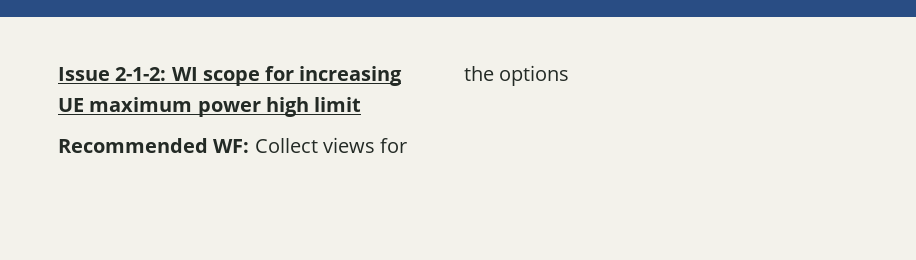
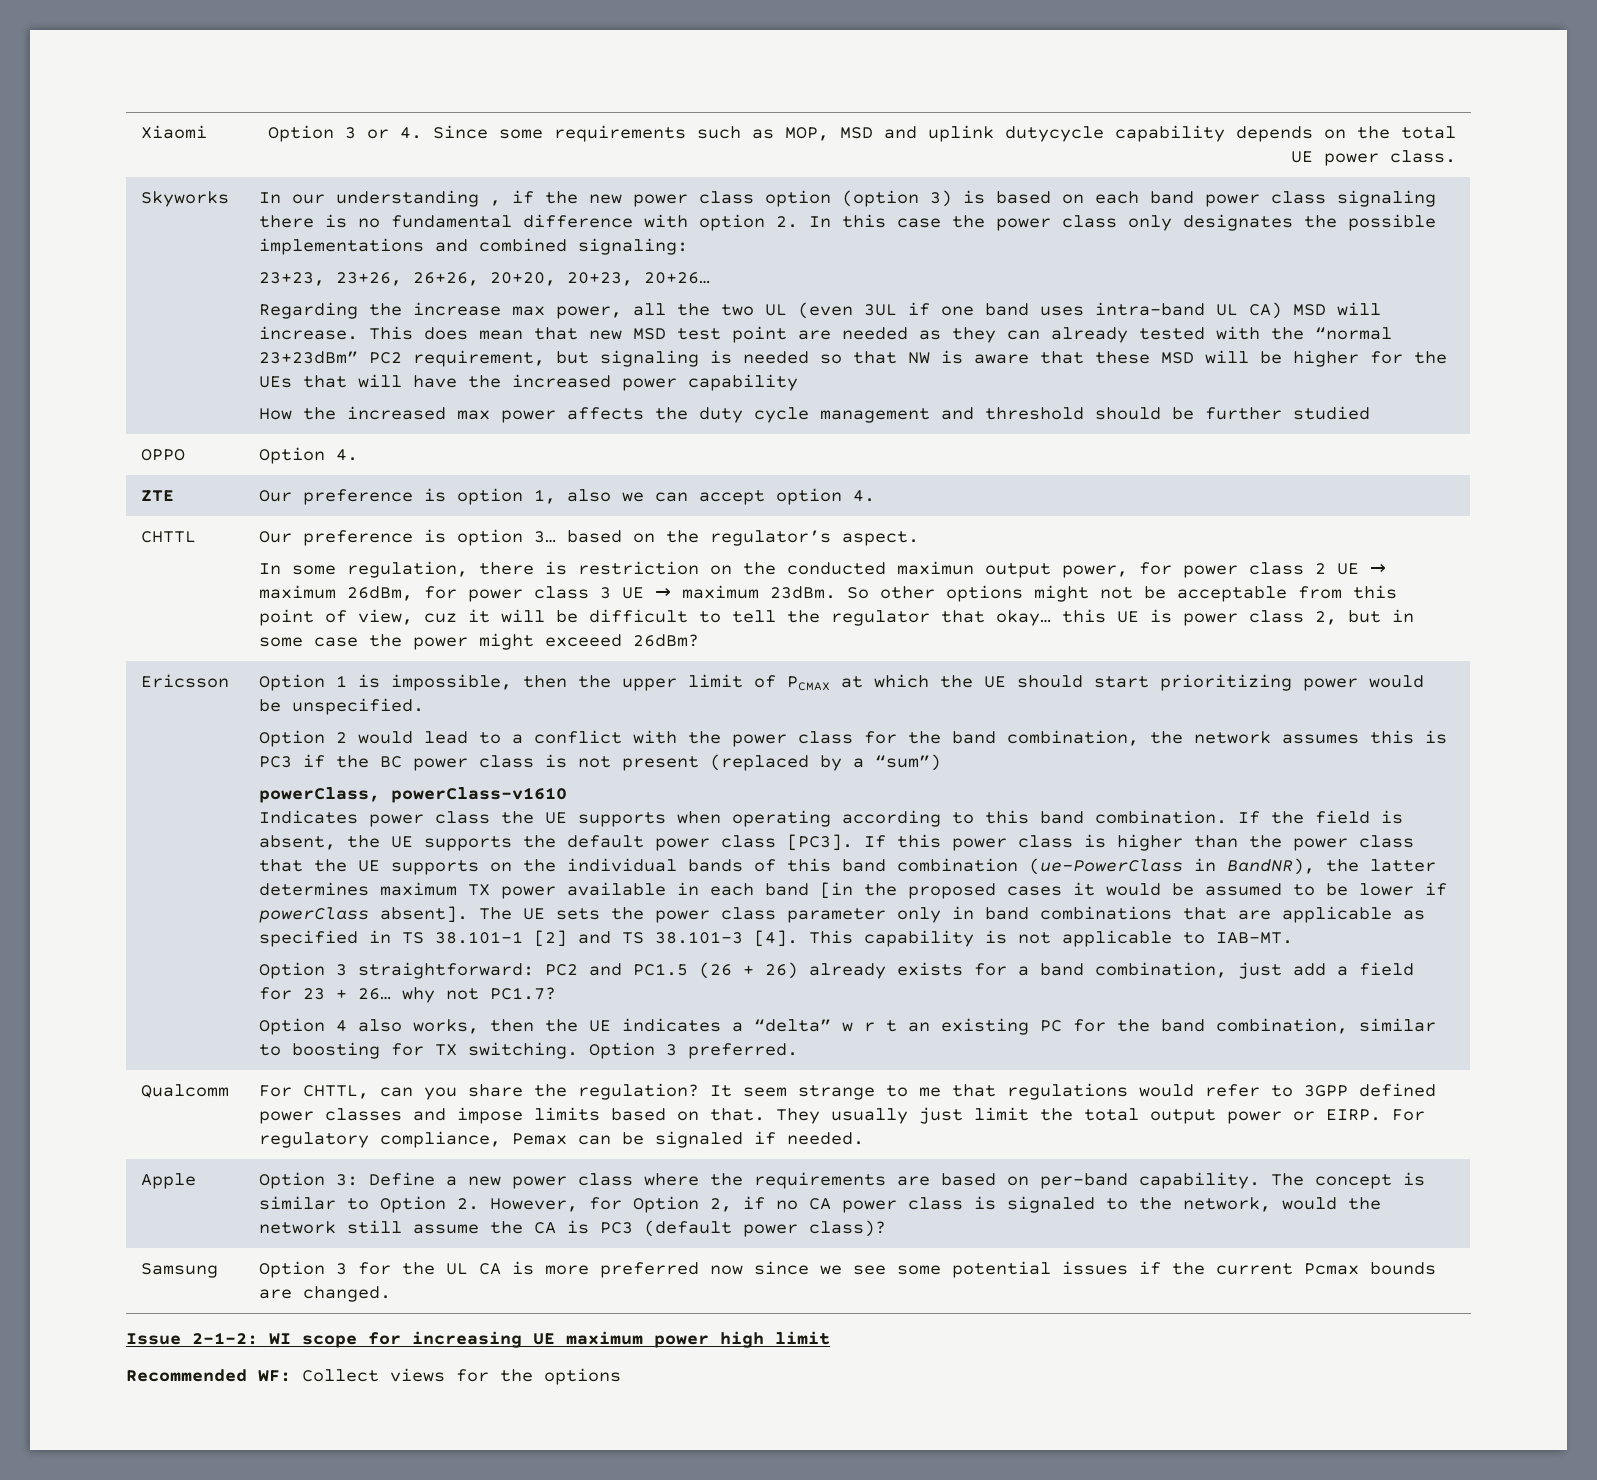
+ Xiaomi | Option 3 or 4. Since some requirements such as MOP, MSD and uplink dutycycle capability depends on the total UE power class.
+ Skyworks | In our understanding , if the new power class option (option 3) is based on each band power class signaling there is no fundamental difference with option 2. In this case the power class only designates the possible implementations and combined signaling:
+ 23+23, 23+26, 26+26, 20+20, 20+23, 20+26…
+ Regarding the increase max power, all the two UL (even 3UL if one band uses intra-band UL CA) MSD will increase. This does mean that new MSD test point are needed as they can already tested with the “normal 23+23dBm” PC2 requirement, but signaling is needed so that NW is aware that these MSD will be higher for the UEs that will have the increased power capability
+ How the increased max power affects the duty cycle management and threshold should be further studied
+ OPPO | Option 4.
+ ZTE | Our preference is option 1, also we can accept option 4.
+ CHTTL | Our preference is option 3… based on the regulator’s aspect.
+ In some regulation, there is restriction on the conducted maximun output power, for power class 2 UE → maximum 26dBm, for power class 3 UE → maximum 23dBm. So other options might not be acceptable from this point of view, cuz it will be difficult to tell the regulator that okay… this UE is power class 2, but in some case the power might exceeed 26dBm?
+ Ericsson | Option 1 is impossible, then the upper limit of PCMAX at which the UE should start prioritizing power would be unspecified.
+ Option 2 would lead to a conflict with the power class for the band combination, the network assumes this is PC3 if the BC power class is not present (replaced by a “sum”)
+ powerClass, powerClass-v1610
+ Indicates power class the UE supports when operating according to this band combination. If the field is absent, the UE supports the default power class [PC3]. If this power class is higher than the power class that the UE supports on the individual bands of this band combination (ue-PowerClass in BandNR), the latter determines maximum TX power available in each band [in the proposed cases it would be assumed to be lower if powerClass absent]. The UE sets the power class parameter only in band combinations that are applicable as specified in TS 38.101-1 [2] and TS 38.101-3 [4]. This capability is not applicable to IAB-MT.
+ Option 3 straightforward: PC2 and PC1.5 (26 + 26) already exists for a band combination, just add a field for 23 + 26… why not PC1.7?
+ Option 4 also works, then the UE indicates a “delta” w r t an existing PC for the band combination, similar to boosting for TX switching. Option 3 preferred.
+ Qualcomm | For CHTTL, can you share the regulation? It seem strange to me that regulations would refer to 3GPP defined power classes and impose limits based on that. They usually just limit the total output power or EIRP. For regulatory compliance, Pemax can be signaled if needed.
+ Apple | Option 3: Define a new power class where the requirements are based on per-band capability. The concept is similar to Option 2. However, for Option 2, if no CA power class is signaled to the network, would the network still assume the CA is PC3 (default power class)?
+ Samsung | Option 3 for the UL CA is more preferred now since we see some potential issues if the current Pcmax bounds are changed.

